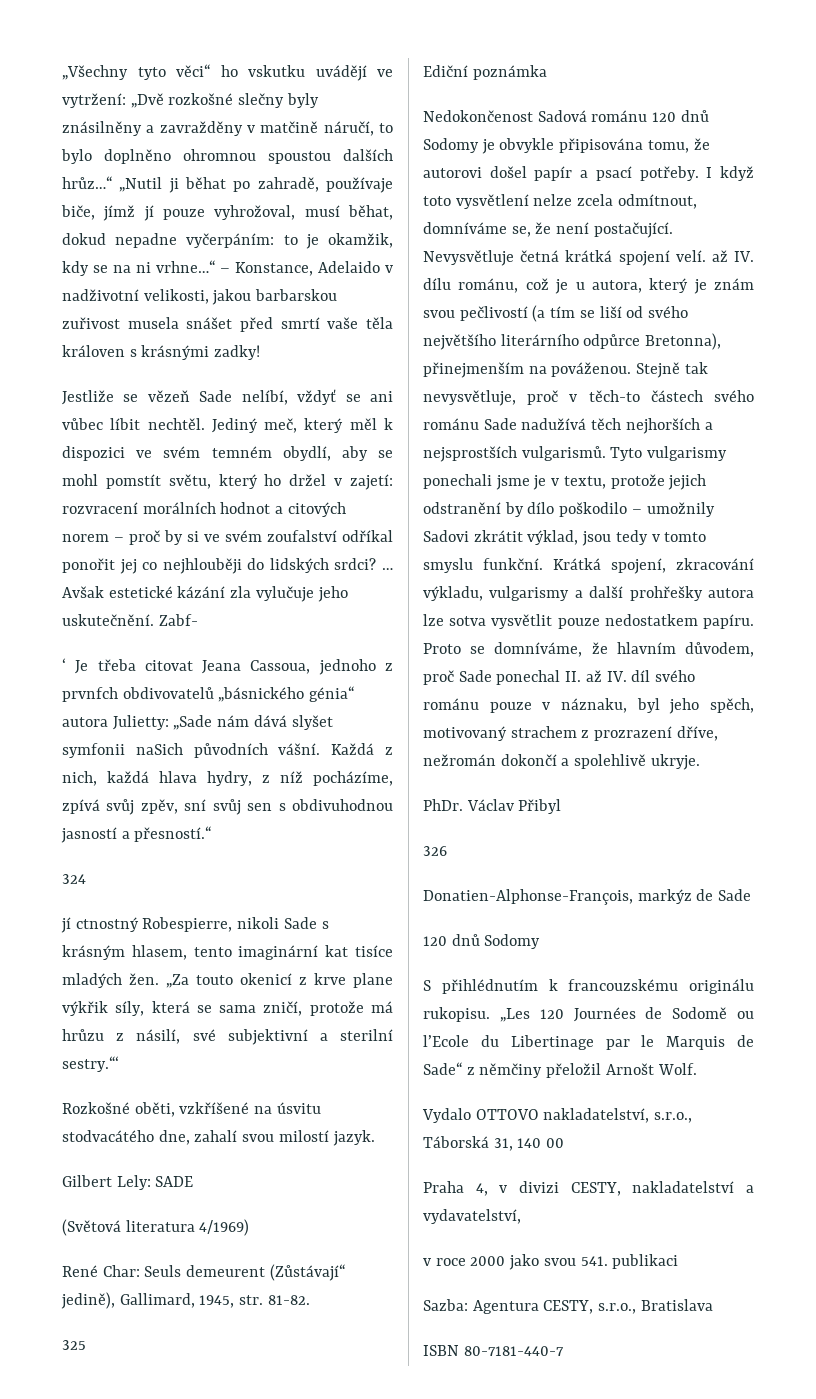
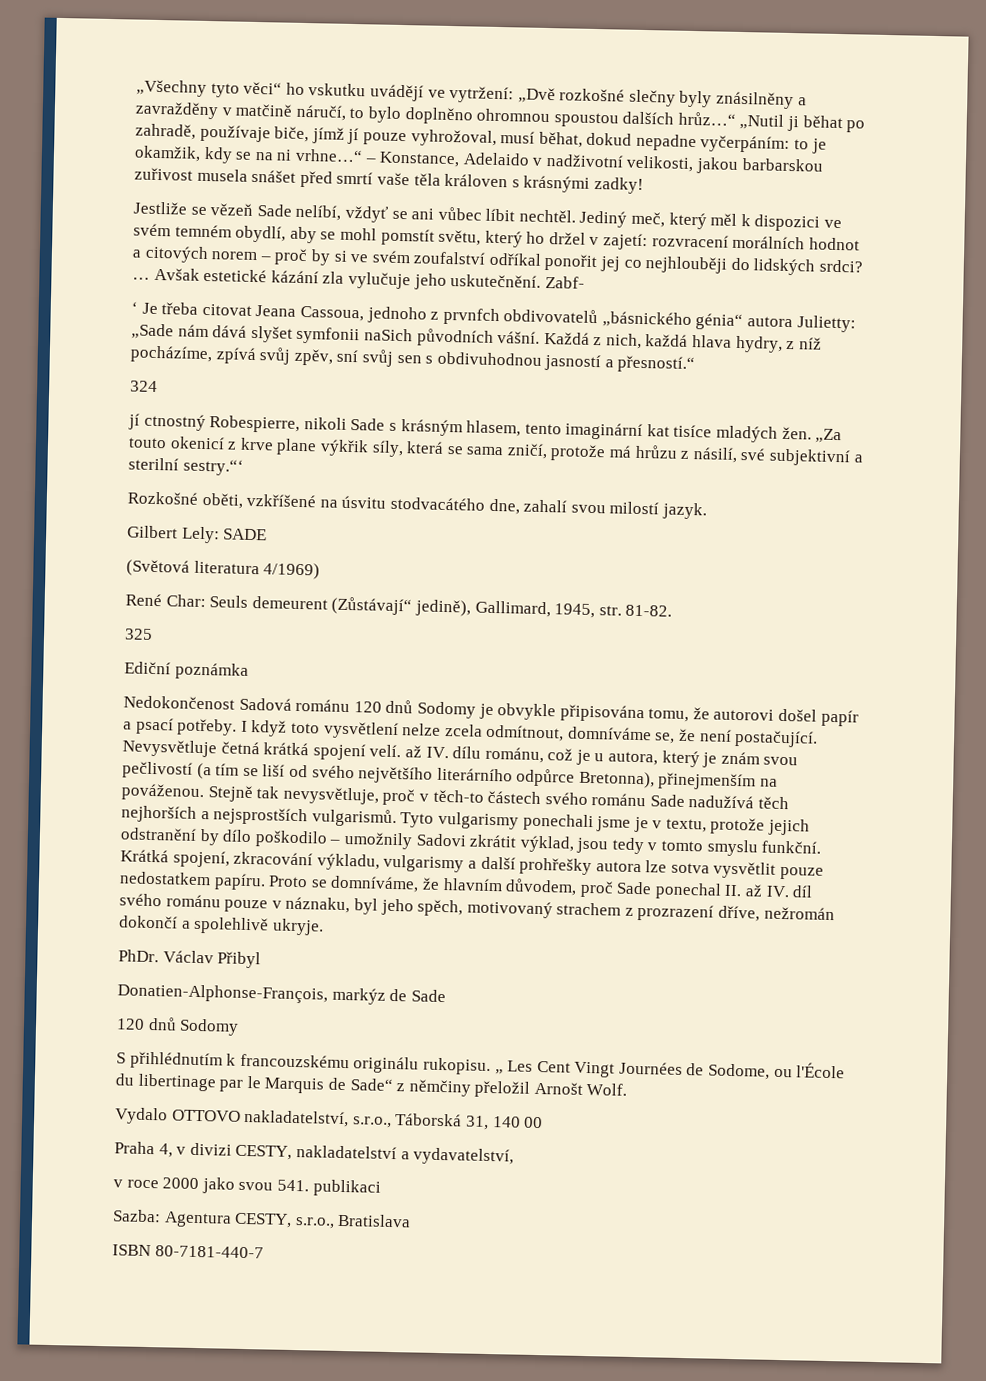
- 326
- „Les 120 Journées de Sodomě ou l’Ecole du Libertinage par le Marquis de Sade“ z němčiny přeložil Arnošt Wolf.
+ „ Les Cent Vingt Journées de Sodome, ou l'École du libertinage par le Marquis de Sade“ z němčiny přeložil Arnošt Wolf.

